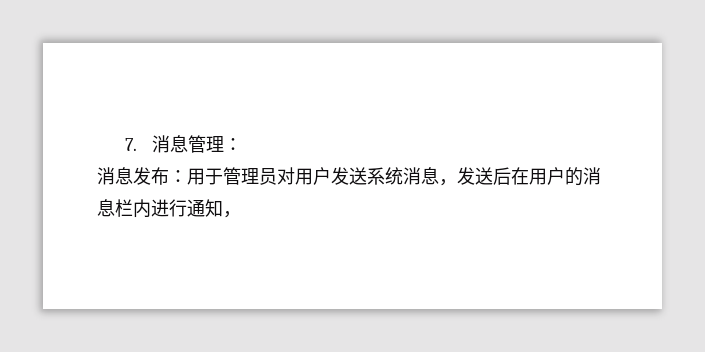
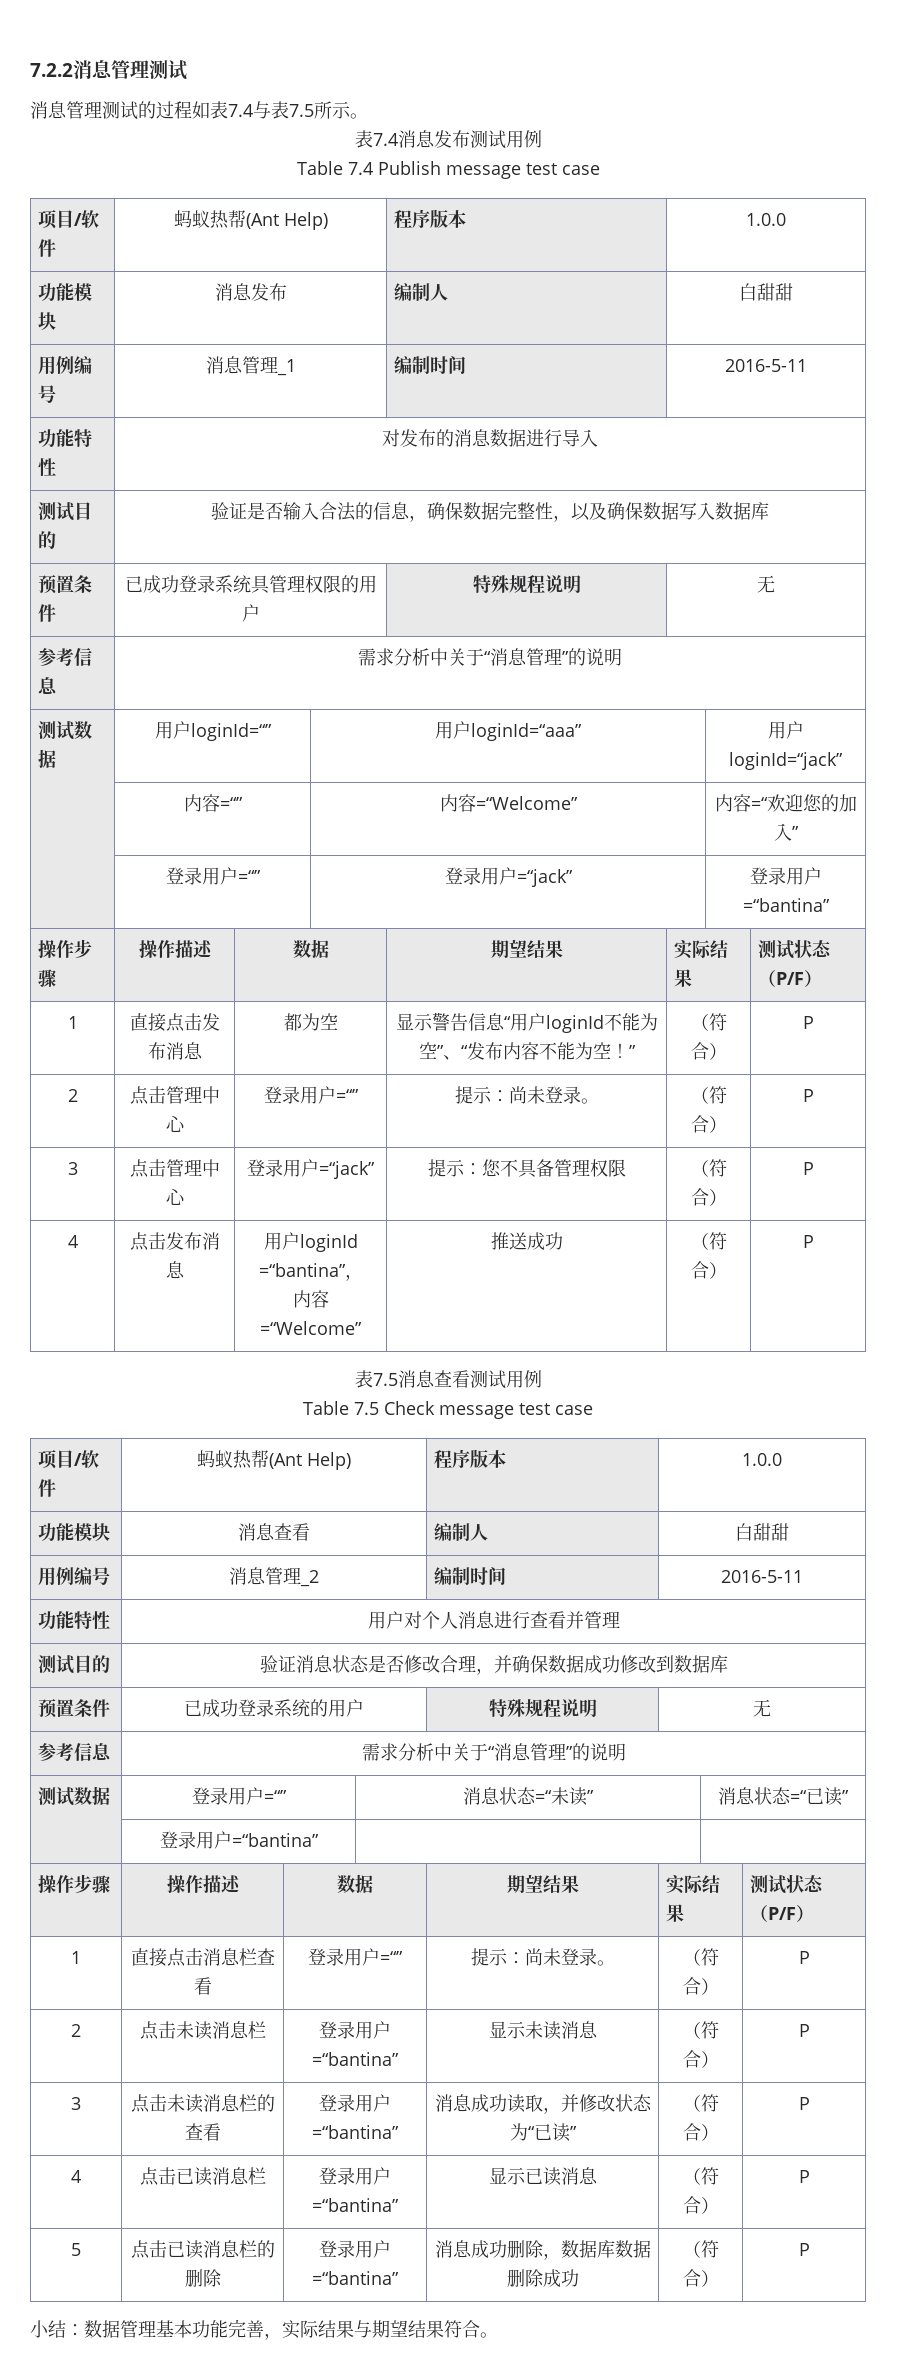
- 7.消息管理：
- 消息发布：用于管理员对用户发送系统消息，发送后在用户的消息栏内进行通知，
+ 7.2.2消息管理测试
+ 消息管理测试的过程如表7.4与表7.5所示。
+ 表7.4消息发布测试用例
+ Table 7.4 Publish message test case
+ 项目/软件 | 蚂蚁热帮(Ant Help) | 程序版本 | 1.0.0
+ 功能模块 | 消息发布 | 编制人 | 白甜甜
+ 用例编号 | 消息管理_1 | 编制时间 | 2016-5-11
+ 功能特性 | 对发布的消息数据进行导入
+ 测试目的 | 验证是否输入合法的信息，确保数据完整性，以及确保数据写入数据库
+ 预置条件 | 已成功登录系统具管理权限的用户 | 特殊规程说明 | 无
+ 参考信息 | 需求分析中关于“消息管理”的说明
+ 测试数据 | 用户loginId=“” | 用户loginId=“aaa” | 用户loginId=“jack”
+ | 内容=“” | 内容=“Welcome” | 内容=“欢迎您的加入”
+ | 登录用户=“” | 登录用户=“jack” | 登录用户=“bantina”
+ 操作步骤 | 操作描述 | 数据 | 期望结果 | 实际结果 | 测试状态（P/F）
+ 1 | 直接点击发布消息 | 都为空 | 显示警告信息“用户loginId不能为空”、“发布内容不能为空！” | （符合） | P
+ 2 | 点击管理中心 | 登录用户=“” | 提示：尚未登录。 | （符合） | P
+ 3 | 点击管理中心 | 登录用户=“jack” | 提示：您不具备管理权限 | （符合） | P
+ 4 | 点击发布消息 | 用户loginId =“bantina”，
+ 内容=“Welcome” | 推送成功 | （符合） | P
+ 表7.5消息查看测试用例
+ Table 7.5 Check message test case
+ 项目/软件 | 蚂蚁热帮(Ant Help) | 程序版本 | 1.0.0
+ 功能模块 | 消息查看 | 编制人 | 白甜甜
+ 用例编号 | 消息管理_2 | 编制时间 | 2016-5-11
+ 功能特性 | 用户对个人消息进行查看并管理
+ 测试目的 | 验证消息状态是否修改合理，并确保数据成功修改到数据库
+ 预置条件 | 已成功登录系统的用户 | 特殊规程说明 | 无
+ 参考信息 | 需求分析中关于“消息管理”的说明
+ 测试数据 | 登录用户=“” | 消息状态=“未读” | 消息状态=“已读”
+ | 登录用户=“bantina” | |
+ 操作步骤 | 操作描述 | 数据 | 期望结果 | 实际结果 | 测试状态（P/F）
+ 1 | 直接点击消息栏查看 | 登录用户=“” | 提示：尚未登录。 | （符合） | P
+ 2 | 点击未读消息栏 | 登录用户=“bantina” | 显示未读消息 | （符合） | P
+ 3 | 点击未读消息栏的查看 | 登录用户=“bantina” | 消息成功读取，并修改状态为“已读” | （符合） | P
+ 4 | 点击已读消息栏 | 登录用户=“bantina” | 显示已读消息 | （符合） | P
+ 5 | 点击已读消息栏的删除 | 登录用户=“bantina” | 消息成功删除，数据库数据删除成功 | （符合） | P
+ 小结：数据管理基本功能完善，实际结果与期望结果符合。

